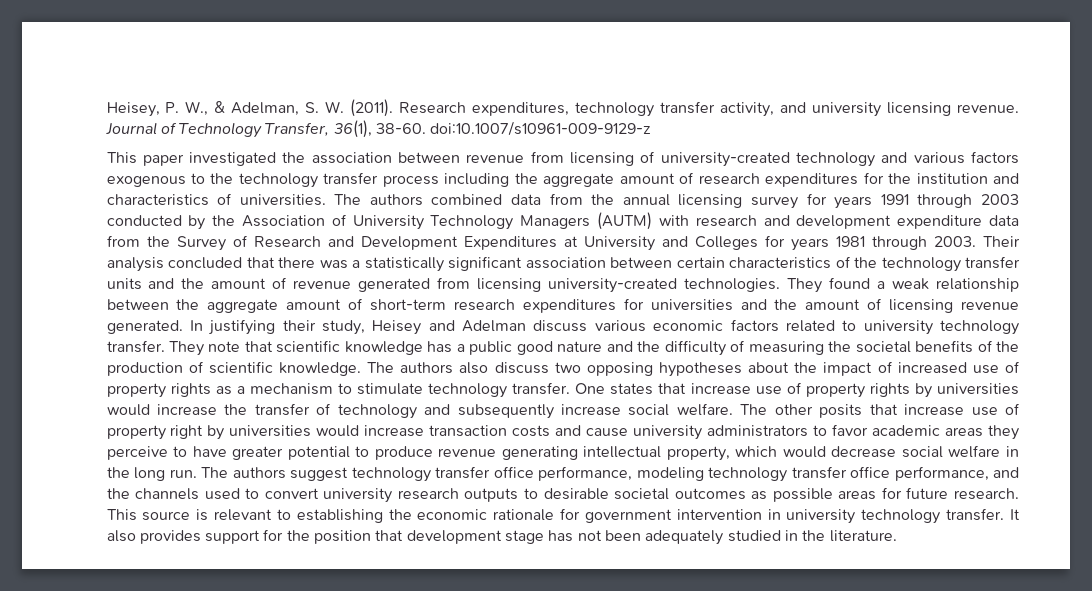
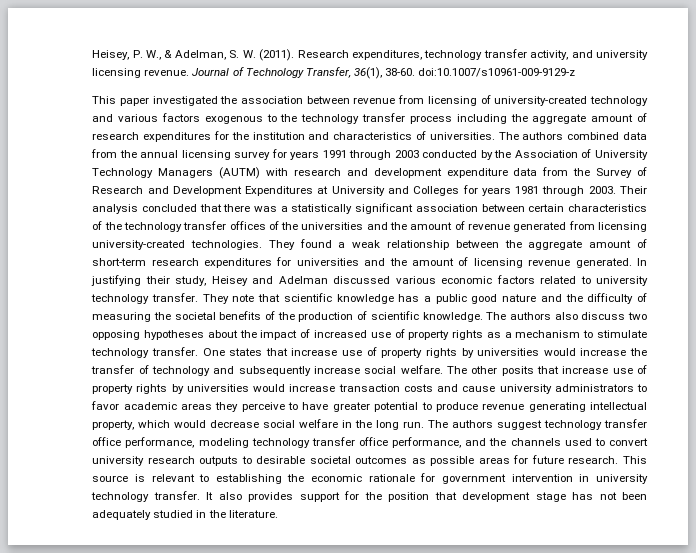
- Their analysis concluded that there was a statistically significant association between certain characteristics of the technology transfer units and the amount of revenue generated from licensing university-created technologies.
+ Their analysis concluded that there was a statistically significant association between certain characteristics of the technology transfer offices of the universities and the amount of revenue generated from licensing university-created technologies.
- In justifying their study, Heisey and Adelman discuss various economic factors related to university technology transfer.
+ In justifying their study, Heisey and Adelman discussed various economic factors related to university technology transfer.
- The other posits that increase use of property right by universities would increase transaction costs and cause university administrators to favor academic areas they perceive to have greater potential to produce revenue generating intellectual property, which would decrease social welfare in the long run.
+ The other posits that increase use of property rights by universities would increase transaction costs and cause university administrators to favor academic areas they perceive to have greater potential to produce revenue generating intellectual property, which would decrease social welfare in the long run.

